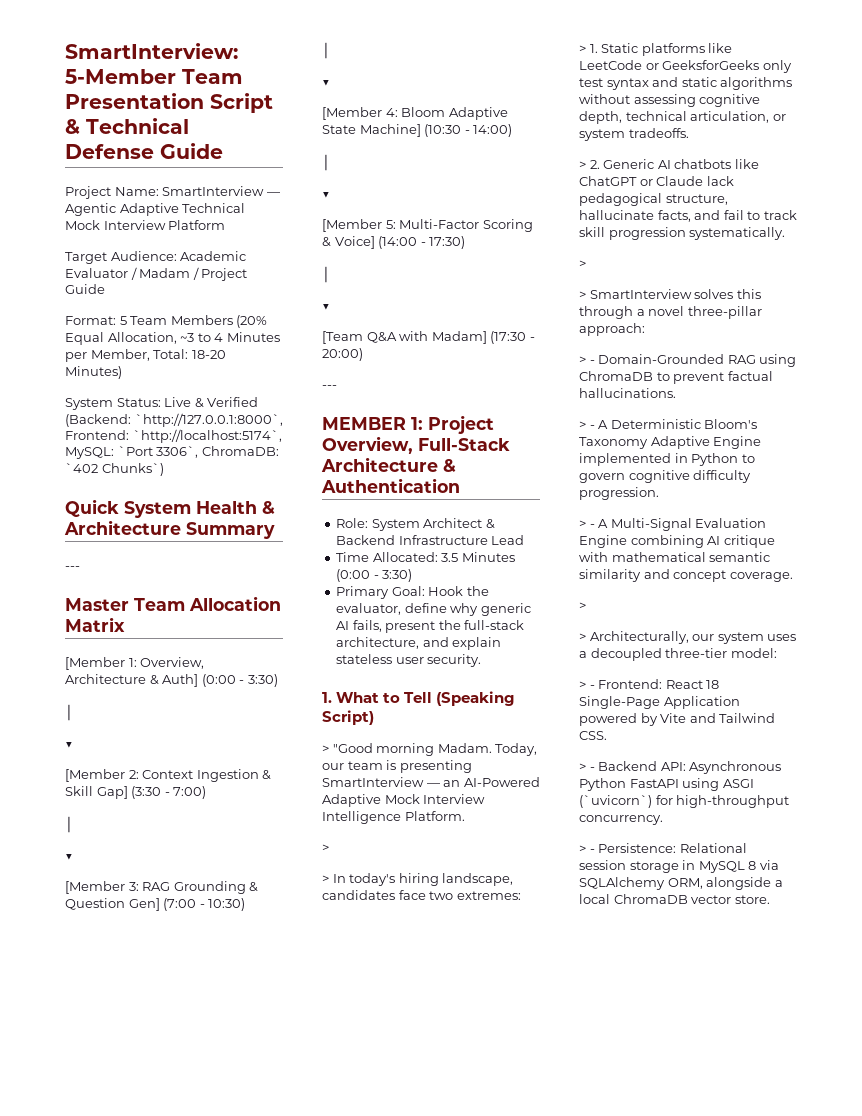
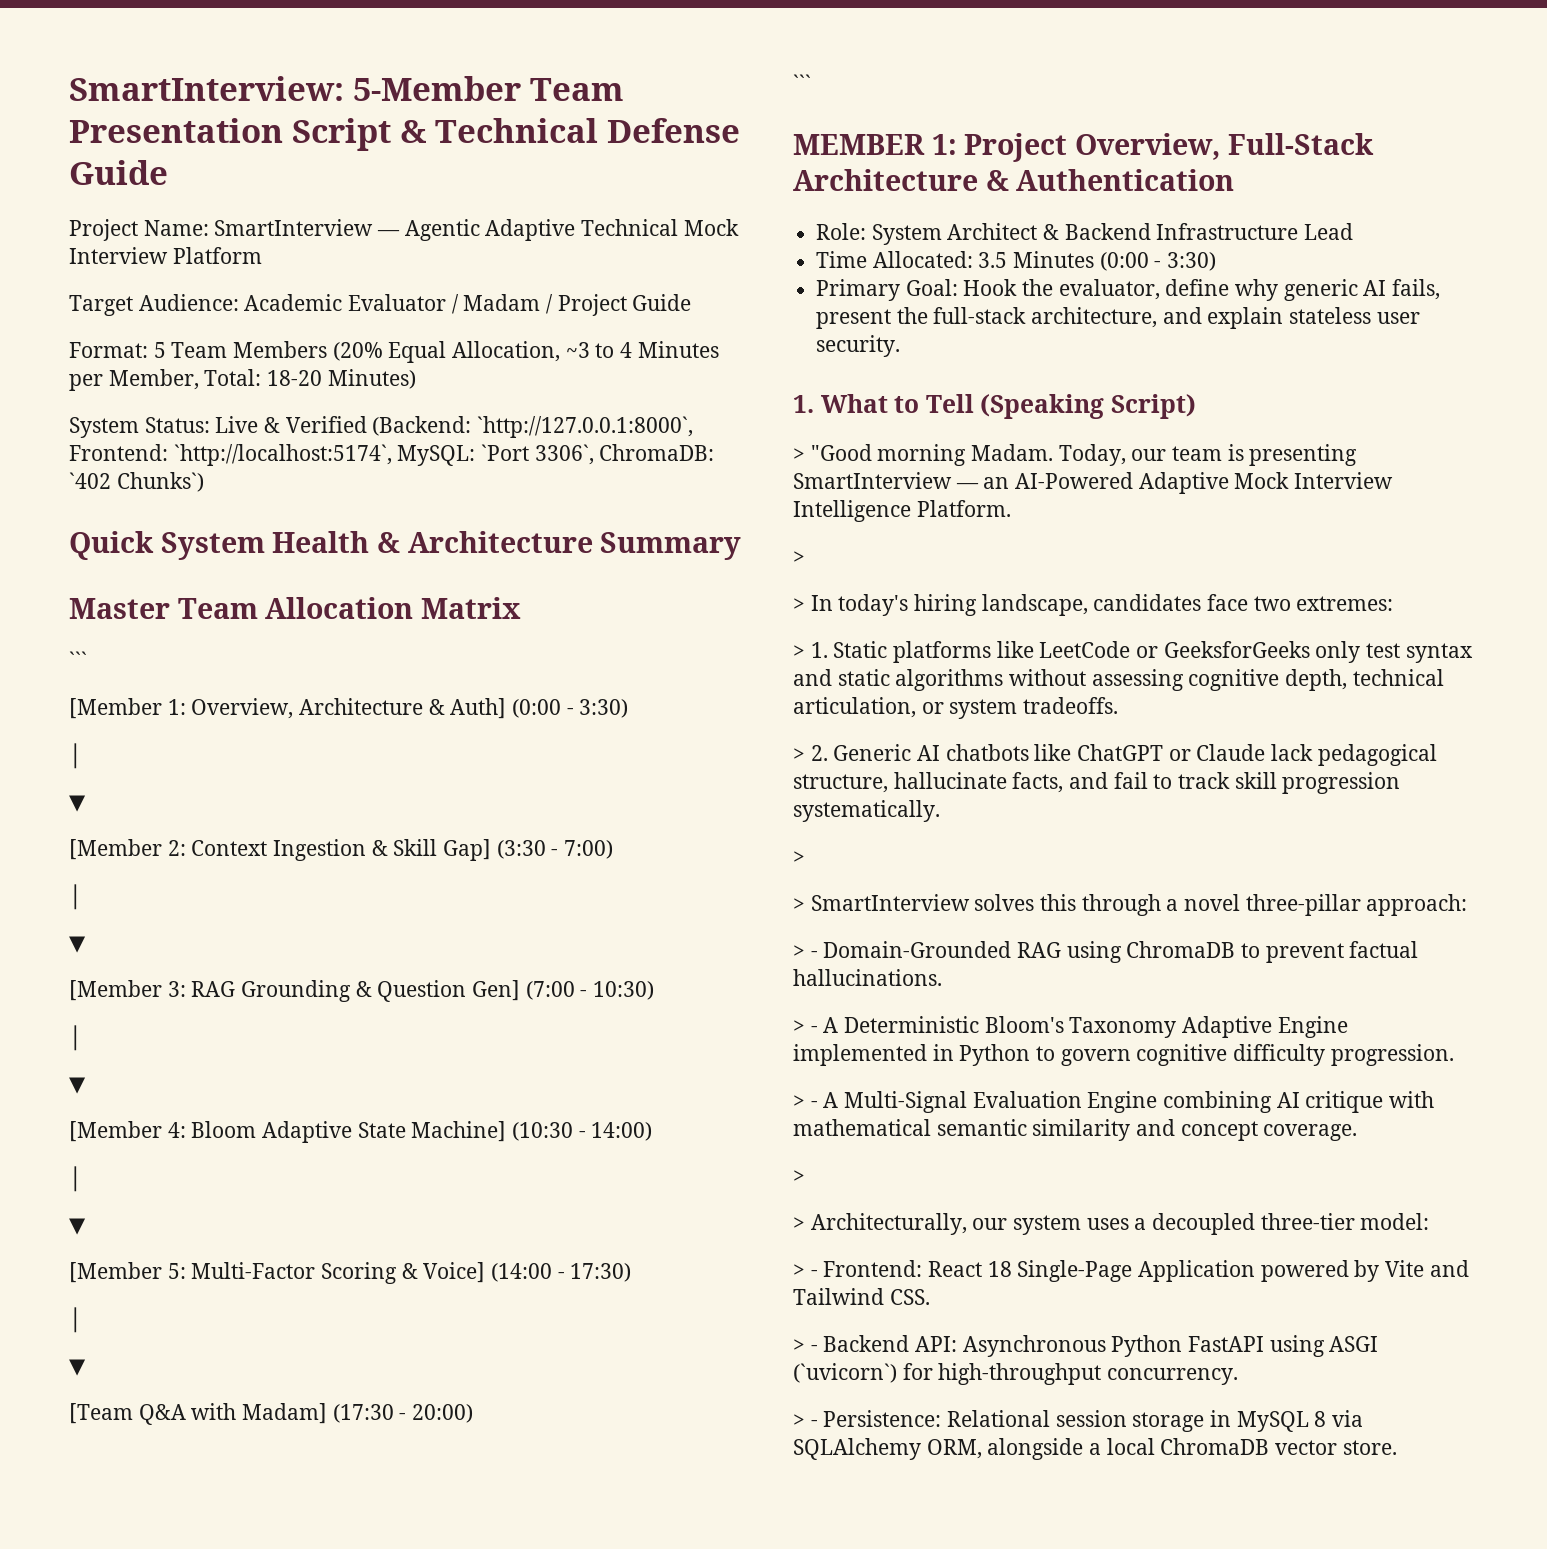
  Quick System Health & Architecture Summary
- ---
  Master Team Allocation Matrix
+ ```
  [Team Q&A with Madam] (17:30 - 20:00)
- ---
+ ```

